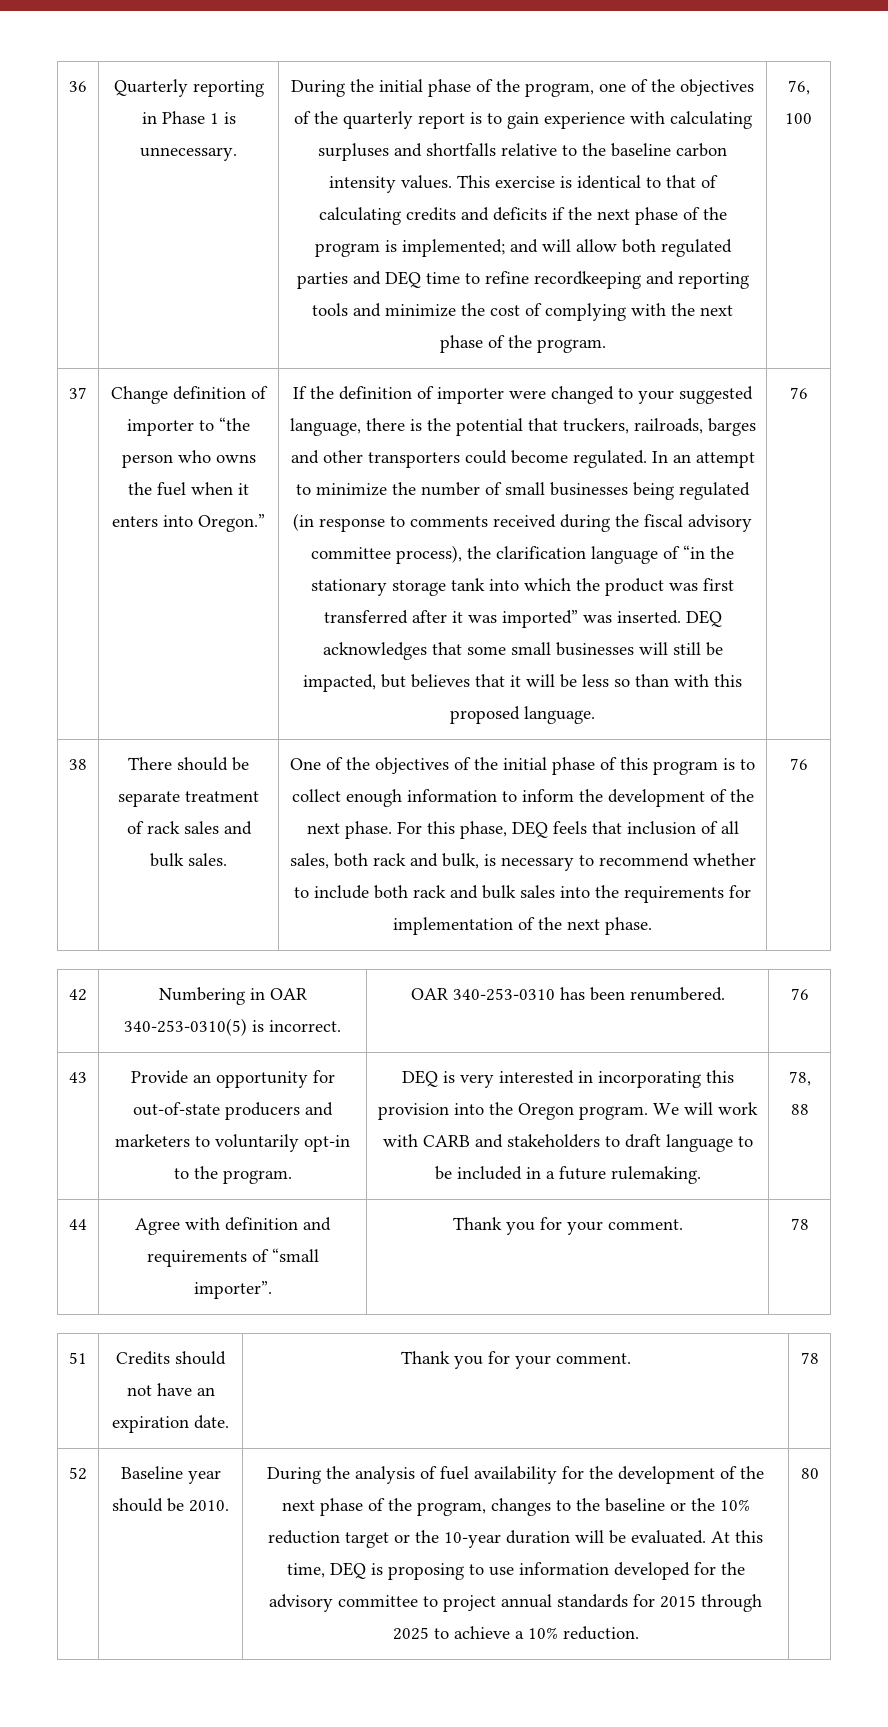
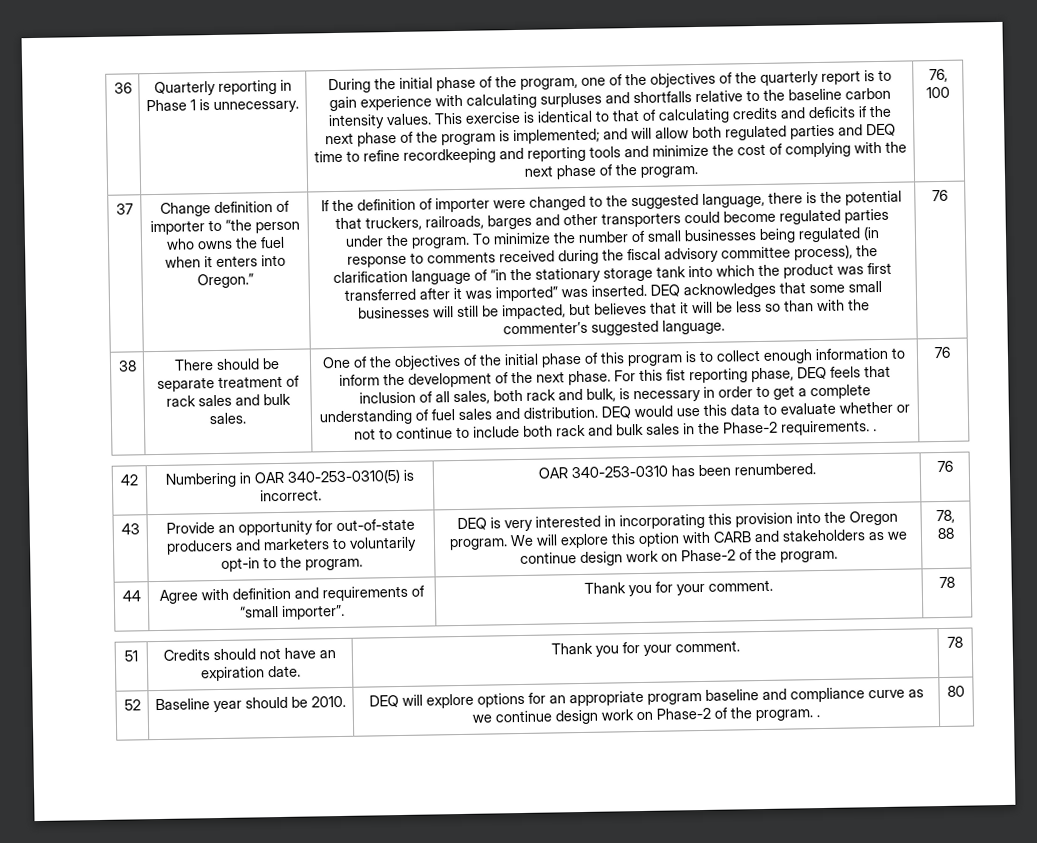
- If the definition of importer were changed to your suggested language, there is the potential that truckers, railroads, barges and other transporters could become regulated. In an attempt to minimize the number of small businesses being regulated (in response to comments received during the fiscal advisory committee process), the clarification language of “in the stationary storage tank into which the product was first transferred after it was imported” was inserted.
+ If the definition of importer were changed to the suggested language, there is the potential that truckers, railroads, barges and other transporters could become regulated parties under the program. To minimize the number of small businesses being regulated (in response to comments received during the fiscal advisory committee process), the clarification language of “in the stationary storage tank into which the product was first transferred after it was imported” was inserted.
- DEQ acknowledges that some small businesses will still be impacted, but believes that it will be less so than with this proposed language.
+ DEQ acknowledges that some small businesses will still be impacted, but believes that it will be less so than with the commenter’s suggested language.
- For this phase, DEQ feels that inclusion of all sales, both rack and bulk, is necessary to recommend whether to include both rack and bulk sales into the requirements for implementation of the next phase.
+ For this fist reporting phase, DEQ feels that inclusion of all sales, both rack and bulk, is necessary in order to get a complete understanding of fuel sales and distribution. DEQ would use this data to evaluate whether or not to continue to include both rack and bulk sales in the Phase-2 requirements. .
- We will work with CARB and stakeholders to draft language to be included in a future rulemaking.
+ We will explore this option with CARB and stakeholders as we continue design work on Phase-2 of the program.
- During the analysis of fuel availability for the development of the next phase of the program, changes to the baseline or the 10% reduction target or the 10-year duration will be evaluated. At this time, DEQ is proposing to use information developed for the advisory committee to project annual standards for 2015 through 2025 to achieve a 10% reduction.
+ DEQ will explore options for an appropriate program baseline and compliance curve as we continue design work on Phase-2 of the program. .

